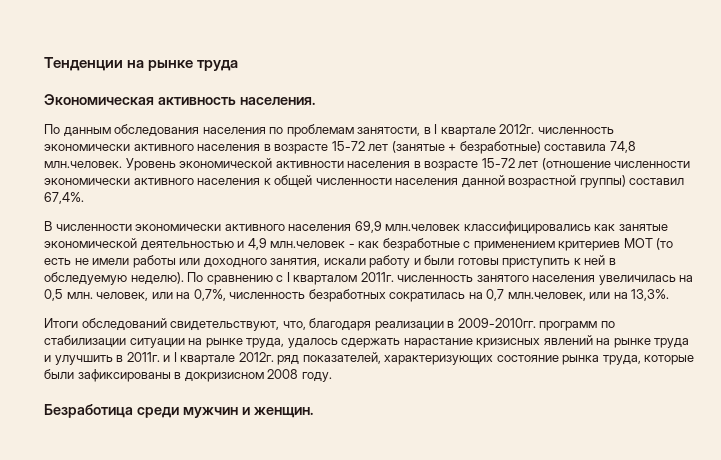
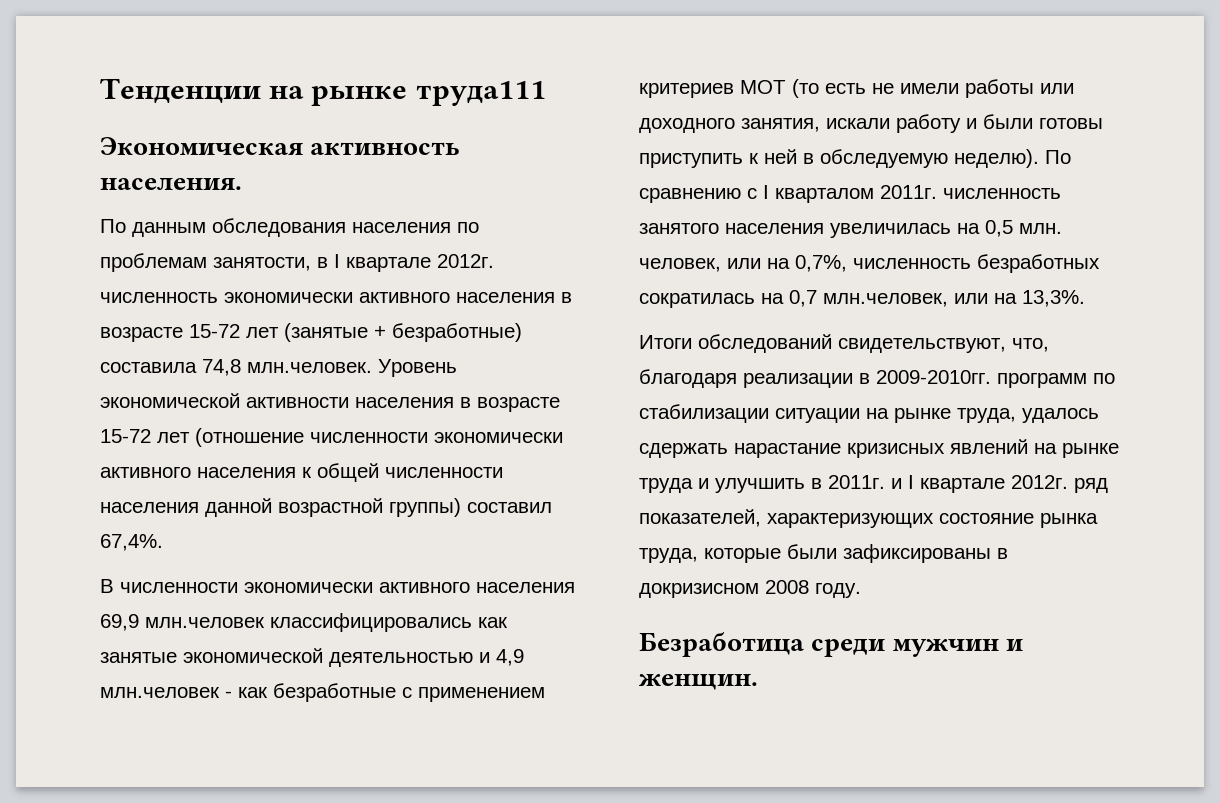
- Тенденции на рынке труда
+ Тенденции на рынке труда111

